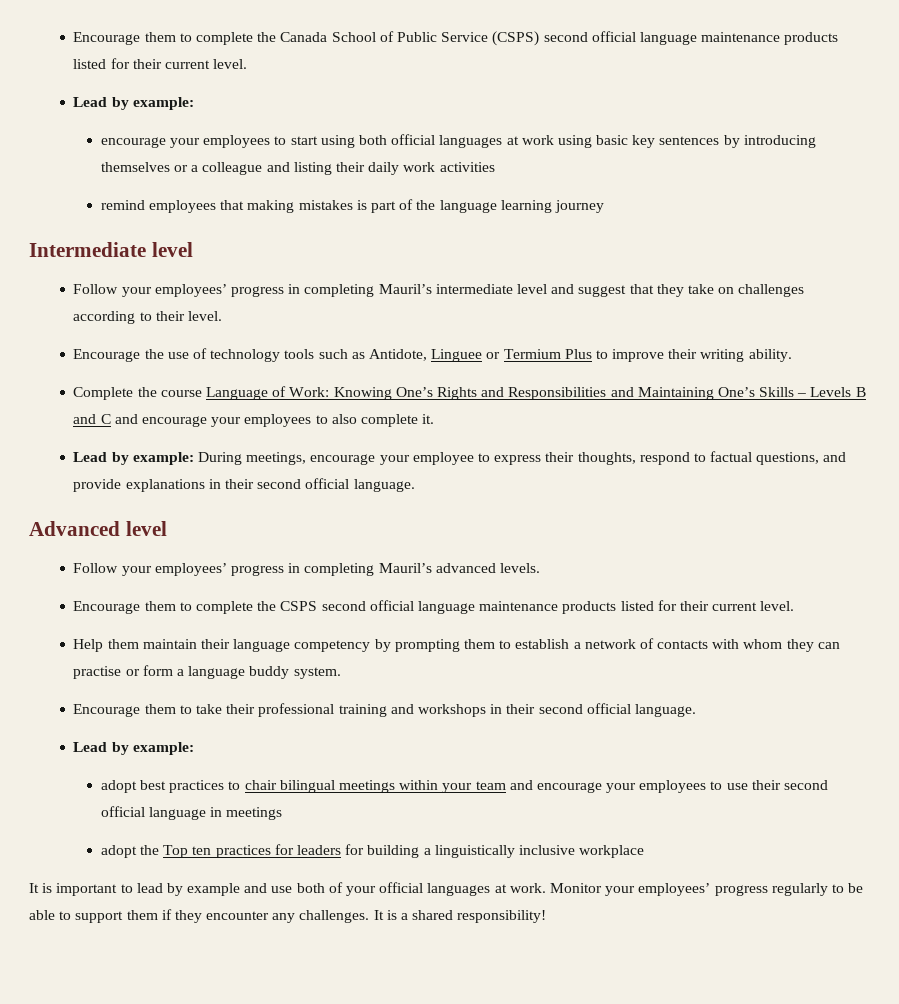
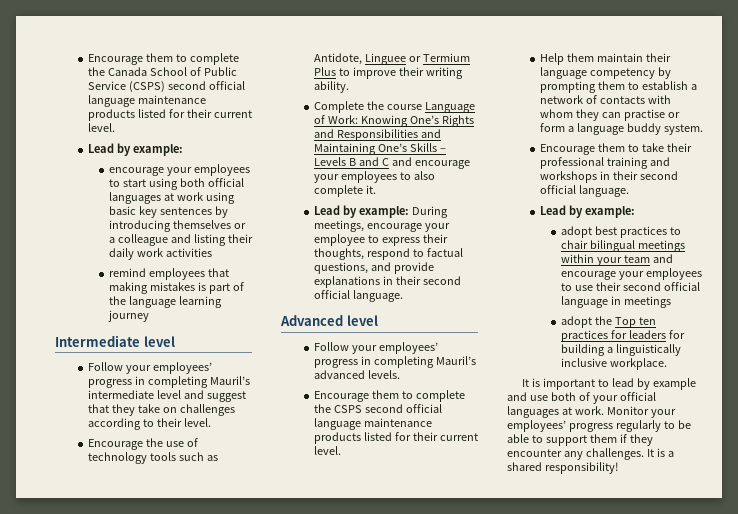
- adopt the Top ten practices for leaders for building a linguistically inclusive workplace
+ adopt the Top ten practices for leaders for building a linguistically inclusive workplace.

